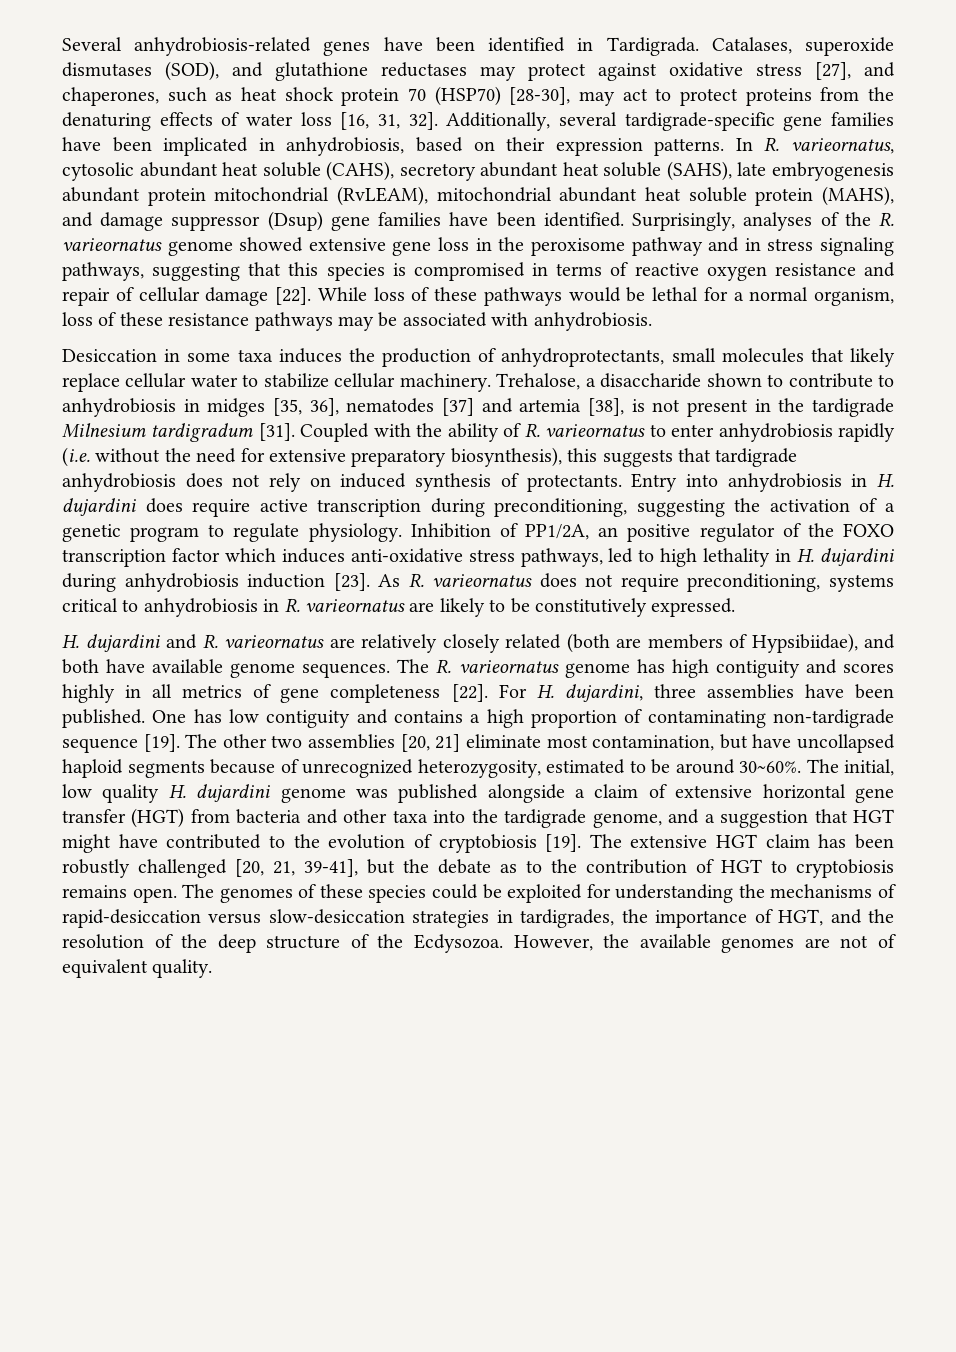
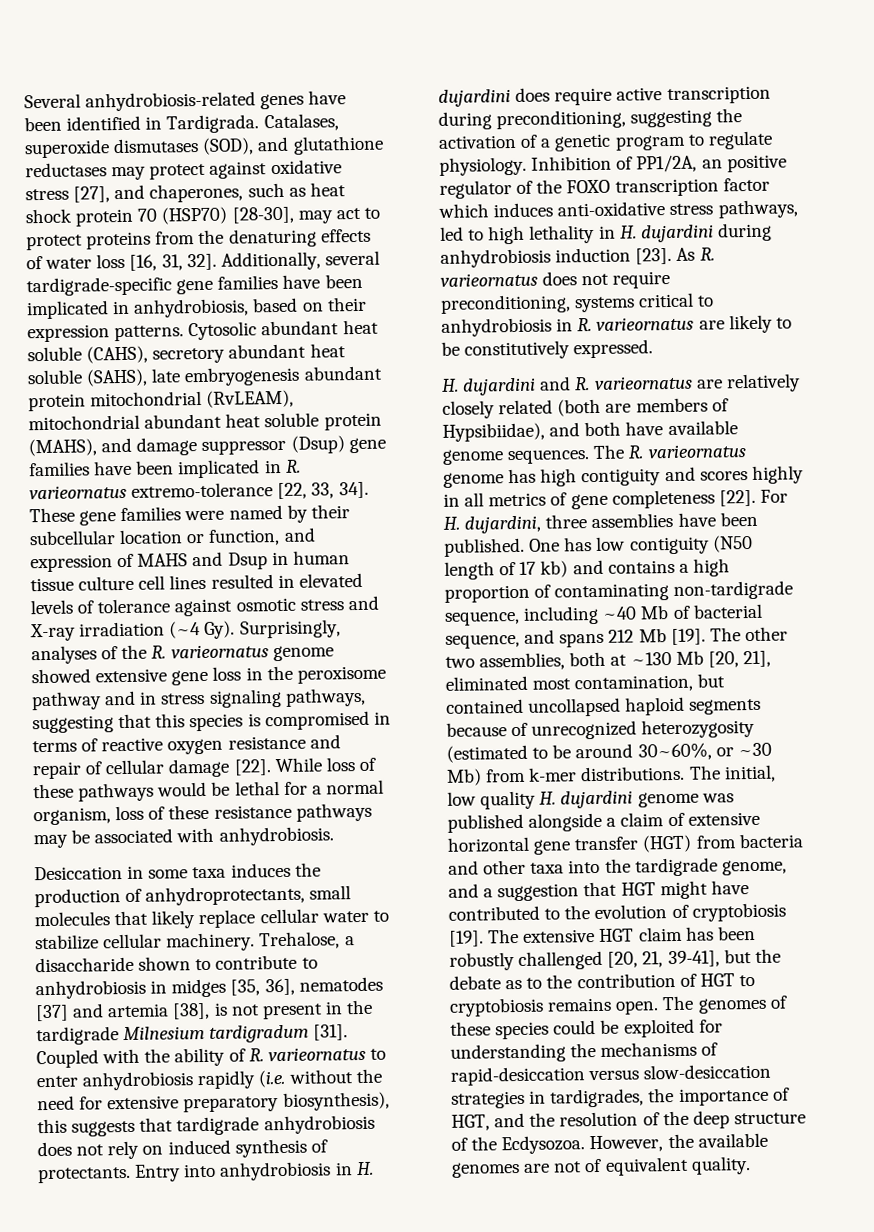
- In R. varieornatus, cytosolic abundant heat soluble (CAHS), secretory abundant heat soluble (SAHS), late embryogenesis abundant protein mitochondrial (RvLEAM), mitochondrial abundant heat soluble protein (MAHS), and damage suppressor (Dsup) gene families have been identified. Surprisingly, analyses of the R. varieornatus genome showed extensive gene loss in the peroxisome pathway and in stress signaling pathways, suggesting that this species is compromised in terms of reactive oxygen resistance and repair of cellular damage [22].
+ Cytosolic abundant heat soluble (CAHS), secretory abundant heat soluble (SAHS), late embryogenesis abundant protein mitochondrial (RvLEAM), mitochondrial abundant heat soluble protein (MAHS), and damage suppressor (Dsup) gene families have been implicated in R. varieornatus extremo-tolerance [22, 33, 34]. These gene families were named by their subcellular location or function, and expression of MAHS and Dsup in human tissue culture cell lines resulted in elevated levels of tolerance against osmotic stress and X-ray irradiation (~4 Gy). Surprisingly, analyses of the R. varieornatus genome showed extensive gene loss in the peroxisome pathway and in stress signaling pathways, suggesting that this species is compromised in terms of reactive oxygen resistance and repair of cellular damage [22].
- One has low contiguity and contains a high proportion of contaminating non-tardigrade sequence [19]. The other two assemblies [20, 21] eliminate most contamination, but have uncollapsed haploid segments because of unrecognized heterozygosity, estimated to be around 30~60%.
+ One has low contiguity (N50 length of 17 kb) and contains a high proportion of contaminating non-tardigrade sequence, including ~40 Mb of bacterial sequence, and spans 212 Mb [19]. The other two assemblies, both at ~130 Mb [20, 21], eliminated most contamination, but contained uncollapsed haploid segments because of unrecognized heterozygosity (estimated to be around 30~60%, or ~30 Mb) from k-mer distributions.

